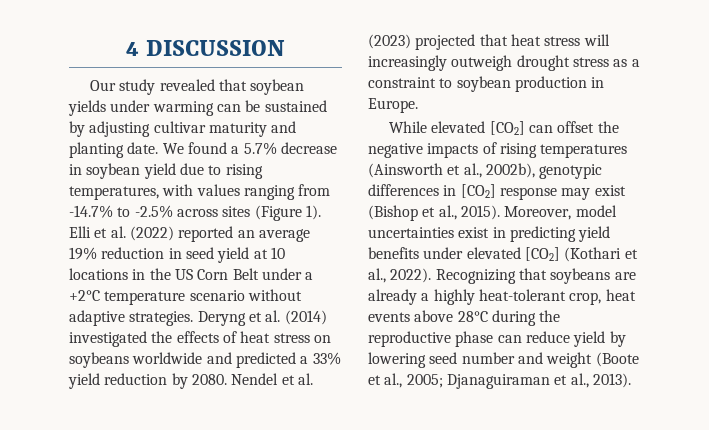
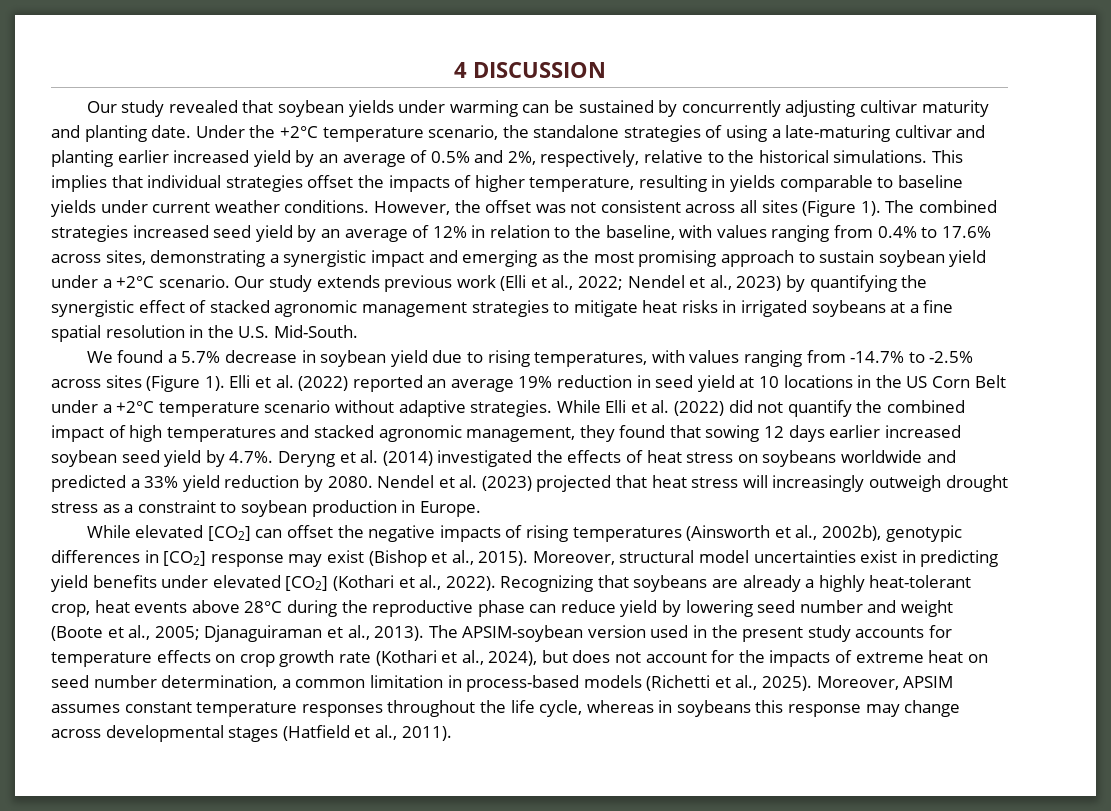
- Our study revealed that soybean yields under warming can be sustained by adjusting cultivar maturity and planting date. We found a 5.7% decrease in soybean yield due to rising temperatures, with values ranging from -14.7% to -2.5% across sites (Figure 1).
+ Our study revealed that soybean yields under warming can be sustained by concurrently adjusting cultivar maturity and planting date. Under the +2°C temperature scenario, the standalone strategies of using a late-maturing cultivar and planting earlier increased yield by an average of 0.5% and 2%, respectively, relative to the historical simulations. This implies that individual strategies offset the impacts of higher temperature, resulting in yields comparable to baseline yields under current weather conditions. However, the offset was not consistent across all sites (Figure 1). The combined strategies increased seed yield by an average of 12% in relation to the baseline, with values ranging from 0.4% to 17.6% across sites, demonstrating a synergistic impact and emerging as the most promising approach to sustain soybean yield under a +2°C scenario. Our study extends previous work (Elli et al., 2022; Nendel et al., 2023) by quantifying the synergistic effect of stacked agronomic management strategies to mitigate heat risks in irrigated soybeans at a fine spatial resolution in the U.S. Mid-South.
+ We found a 5.7% decrease in soybean yield due to rising temperatures, with values ranging from -14.7% to -2.5% across sites (Figure 1).
- Deryng et al. (2014) investigated the effects of heat stress on soybeans worldwide and predicted a 33% yield reduction by 2080.
+ While Elli et al. (2022) did not quantify the combined impact of high temperatures and stacked agronomic management, they found that sowing 12 days earlier increased soybean seed yield by 4.7%. Deryng et al. (2014) investigated the effects of heat stress on soybeans worldwide and predicted a 33% yield reduction by 2080.
- Moreover, model uncertainties exist in predicting yield benefits under elevated [CO2] (Kothari et al., 2022).
+ Moreover, structural model uncertainties exist in predicting yield benefits under elevated [CO2] (Kothari et al., 2022).
+ The APSIM-soybean version used in the present study accounts for temperature effects on crop growth rate (Kothari et al., 2024), but does not account for the impacts of extreme heat on seed number determination, a common limitation in process-based models (Richetti et al., 2025). Moreover, APSIM assumes constant temperature responses throughout the life cycle, whereas in soybeans this response may change across developmental stages (Hatfield et al., 2011).

